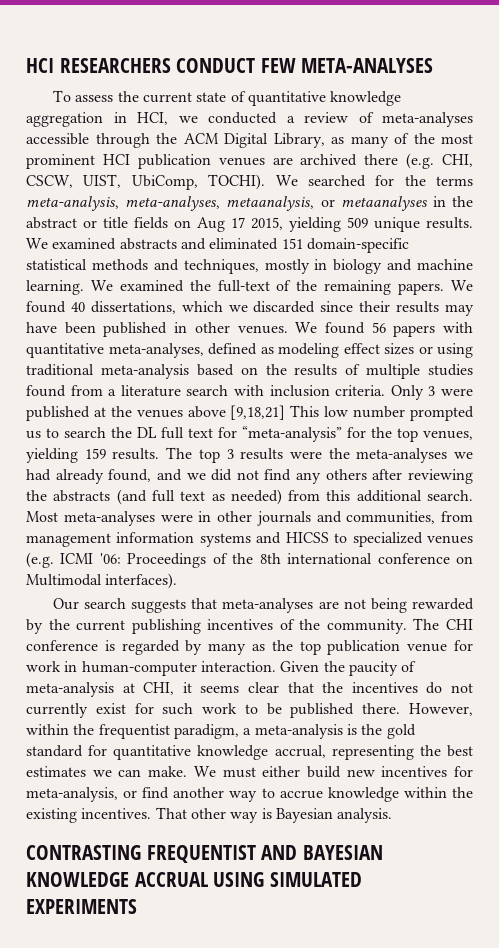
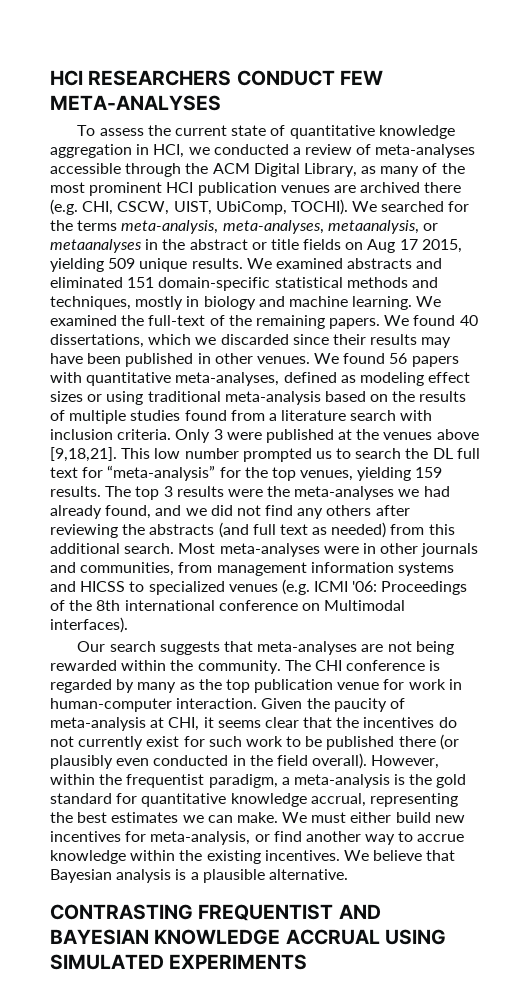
- Only 3 were published at the venues above [9,18,21] This low number prompted us to search the DL full text for “meta-analysis” for the top venues, yielding 159 results.
+ Only 3 were published at the venues above [9,18,21]. This low number prompted us to search the DL full text for “meta-analysis” for the top venues, yielding 159 results.
- Our search suggests that meta-analyses are not being rewarded by the current publishing incentives of the community.
+ Our search suggests that meta-analyses are not being rewarded within the community.
- Given the paucity of meta-analysis at CHI, it seems clear that the incentives do not currently exist for such work to be published there.
+ Given the paucity of meta-analysis at CHI, it seems clear that the incentives do not currently exist for such work to be published there (or plausibly even conducted in the field overall).
- That other way is Bayesian analysis.
+ We believe that Bayesian analysis is a plausible alternative.

